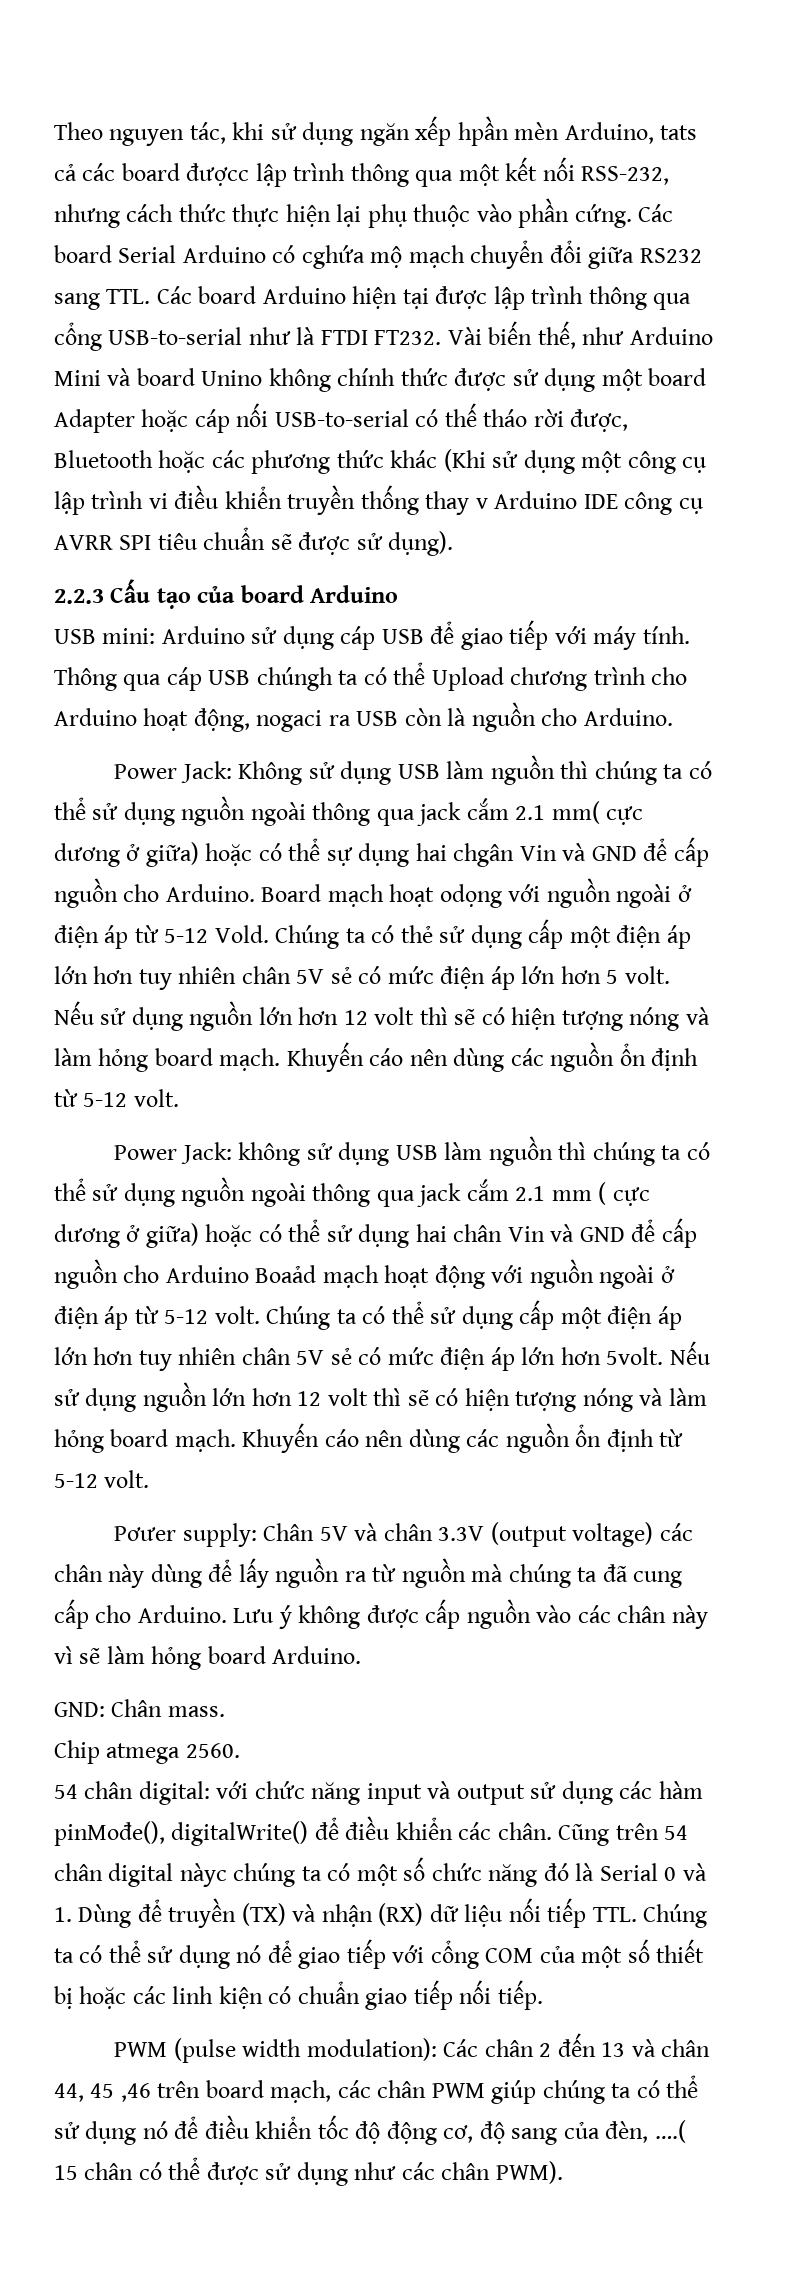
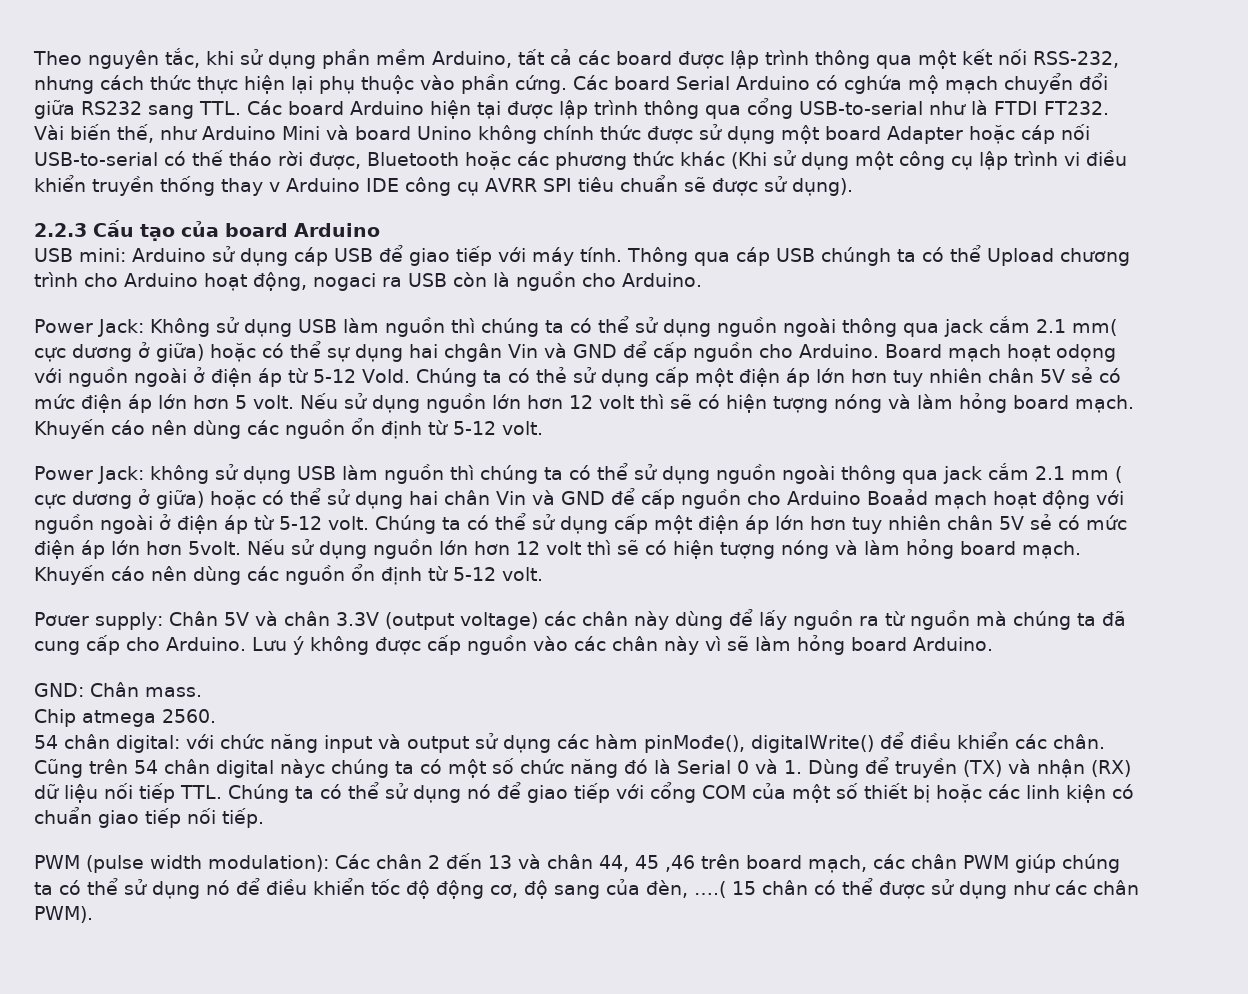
- Theo nguyen tác, khi sử dụng ngăn xếp hpần mèn Arduino, tats cả các board đượcc lập trình thông qua một kết nối RSS-232, nhưng cách thức thực hiện lại phụ thuộc vào phần cứng.
+ Theo nguyên tắc, khi sử dụng phần mềm Arduino, tất cả các board được lập trình thông qua một kết nối RSS-232, nhưng cách thức thực hiện lại phụ thuộc vào phần cứng.

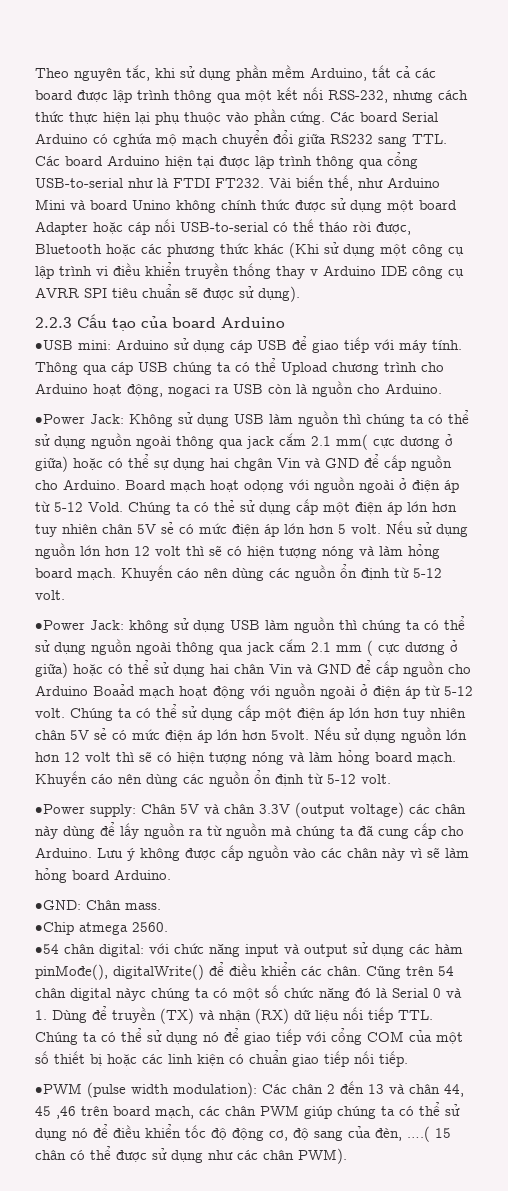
- USB mini: Arduino sử dụng cáp USB để giao tiếp với máy tính.
+ •USB mini: Arduino sử dụng cáp USB để giao tiếp với máy tính.
- Thông qua cáp USB chúngh ta có thể Upload chương trình cho Arduino hoạt động, nogaci ra USB còn là nguồn cho Arduino.
+ Thông qua cáp USB chúng ta có thể Upload chương trình cho Arduino hoạt động, nogaci ra USB còn là nguồn cho Arduino.
- Power Jack: Không sử dụng USB làm nguồn thì chúng ta có thể sử dụng nguồn ngoài thông qua jack cắm 2.1 mm( cực dương ở giữa) hoặc có thể sự dụng hai chgân Vin và GND để cấp nguồn cho Arduino.
+ •Power Jack: Không sử dụng USB làm nguồn thì chúng ta có thể sử dụng nguồn ngoài thông qua jack cắm 2.1 mm( cực dương ở giữa) hoặc có thể sự dụng hai chgân Vin và GND để cấp nguồn cho Arduino.
- Power Jack: không sử dụng USB làm nguồn thì chúng ta có thể sử dụng nguồn ngoài thông qua jack cắm 2.1 mm ( cực dương ở giữa) hoặc có thể sử dụng hai chân Vin và GND để cấp nguồn cho Arduino Boaảd mạch hoạt động với nguồn ngoài ở điện áp từ 5-12 volt.
+ •Power Jack: không sử dụng USB làm nguồn thì chúng ta có thể sử dụng nguồn ngoài thông qua jack cắm 2.1 mm ( cực dương ở giữa) hoặc có thể sử dụng hai chân Vin và GND để cấp nguồn cho Arduino Boaảd mạch hoạt động với nguồn ngoài ở điện áp từ 5-12 volt.
- Pơưer supply: Chân 5V và chân 3.3V (output voltage) các chân này dùng để lấy nguồn ra từ nguồn mà chúng ta đã cung cấp cho Arduino.
+ •Power supply: Chân 5V và chân 3.3V (output voltage) các chân này dùng để lấy nguồn ra từ nguồn mà chúng ta đã cung cấp cho Arduino.
- GND: Chân mass.
+ •GND: Chân mass.
- Chip atmega 2560.
+ •Chip atmega 2560.
- 54 chân digital: với chức năng input và output sử dụng các hàm pinMođe(), digitalWrite() để điều khiển các chân.
+ •54 chân digital: với chức năng input và output sử dụng các hàm pinMođe(), digitalWrite() để điều khiển các chân.
- PWM (pulse width modulation): Các chân 2 đến 13 và chân 44, 45 ,46 trên board mạch, các chân PWM giúp chúng ta có thể sử dụng nó để điều khiển tốc độ động cơ, độ sang của đèn, ….( 15 chân có thể được sử dụng như các chân PWM).
+ •PWM (pulse width modulation): Các chân 2 đến 13 và chân 44, 45 ,46 trên board mạch, các chân PWM giúp chúng ta có thể sử dụng nó để điều khiển tốc độ động cơ, độ sang của đèn, ….( 15 chân có thể được sử dụng như các chân PWM).

